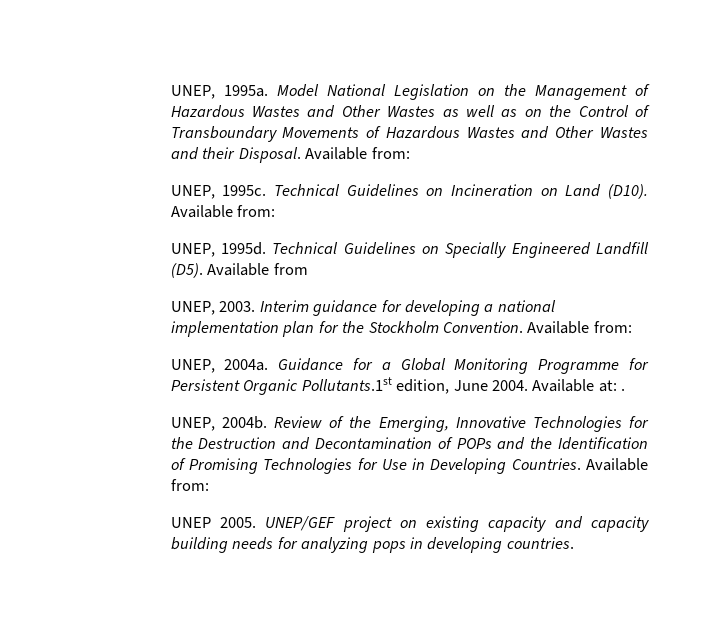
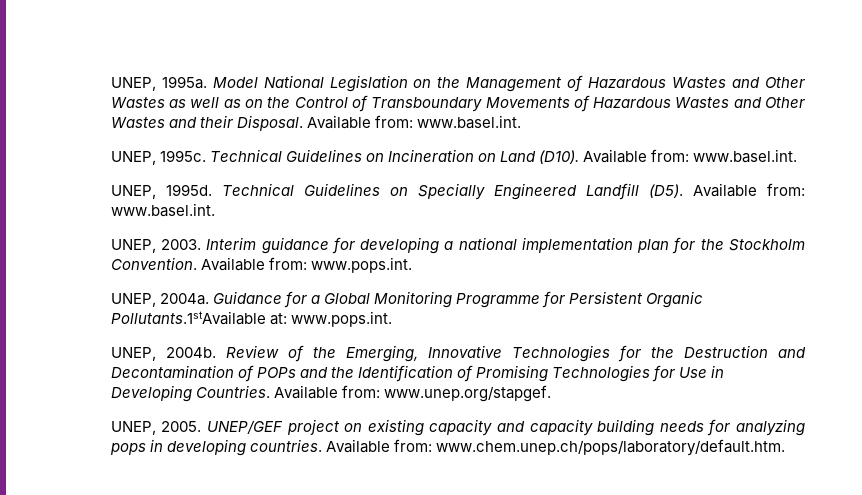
- Model National Legislation on the Management of Hazardous Wastes and Other Wastes as well as on the Control of Transboundary Movements of Hazardous Wastes and Other Wastes and their Disposal. Available from:
+ Model National Legislation on the Management of Hazardous Wastes and Other Wastes as well as on the Control of Transboundary Movements of Hazardous Wastes and Other Wastes and their Disposal. Available from: www.basel.int.
- Technical Guidelines on Incineration on Land (D10). Available from:
+ Technical Guidelines on Incineration on Land (D10). Available from: www.basel.int.
- Technical Guidelines on Specially Engineered Landfill (D5). Available from
+ Technical Guidelines on Specially Engineered Landfill (D5). Available from: www.basel.int.
- Interim guidance for developing a national implementation plan for the Stockholm Convention. Available from:
+ Interim guidance for developing a national implementation plan for the Stockholm Convention. Available from: www.pops.int.
- Guidance for a Global Monitoring Programme for Persistent Organic Pollutants.1st edition, June 2004. Available at: .
+ Guidance for a Global Monitoring Programme for Persistent Organic Pollutants.1stAvailable at: www.pops.int.
- Review of the Emerging, Innovative Technologies for the Destruction and Decontamination of POPs and the Identification of Promising Technologies for Use in Developing Countries. Available from:
- UNEP 2005.
+ Review of the Emerging, Innovative Technologies for the Destruction and Decontamination of POPs and the Identification of Promising Technologies for Use in Developing Countries. Available from: www.unep.org/stapgef.
+ UNEP, 2005.
+ Available from: www.chem.unep.ch/pops/laboratory/default.htm.

